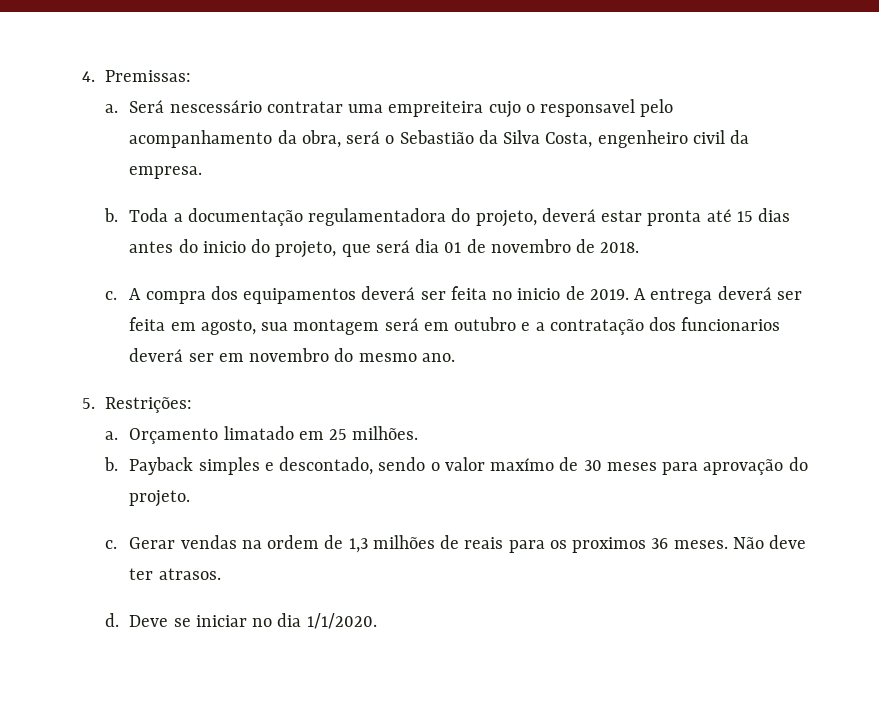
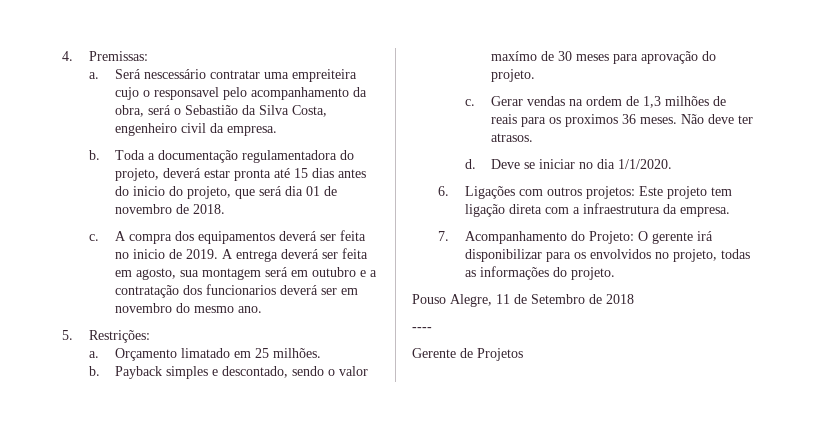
+ 6. Ligações com outros projetos: Este projeto tem ligação direta com a infraestrutura da empresa.
+ 7. Acompanhamento do Projeto: O gerente irá disponibilizar para os envolvidos no projeto, todas as informações do projeto.
+ Pouso Alegre, 11 de Setembro de 2018
+ ----
+ Gerente de Projetos

